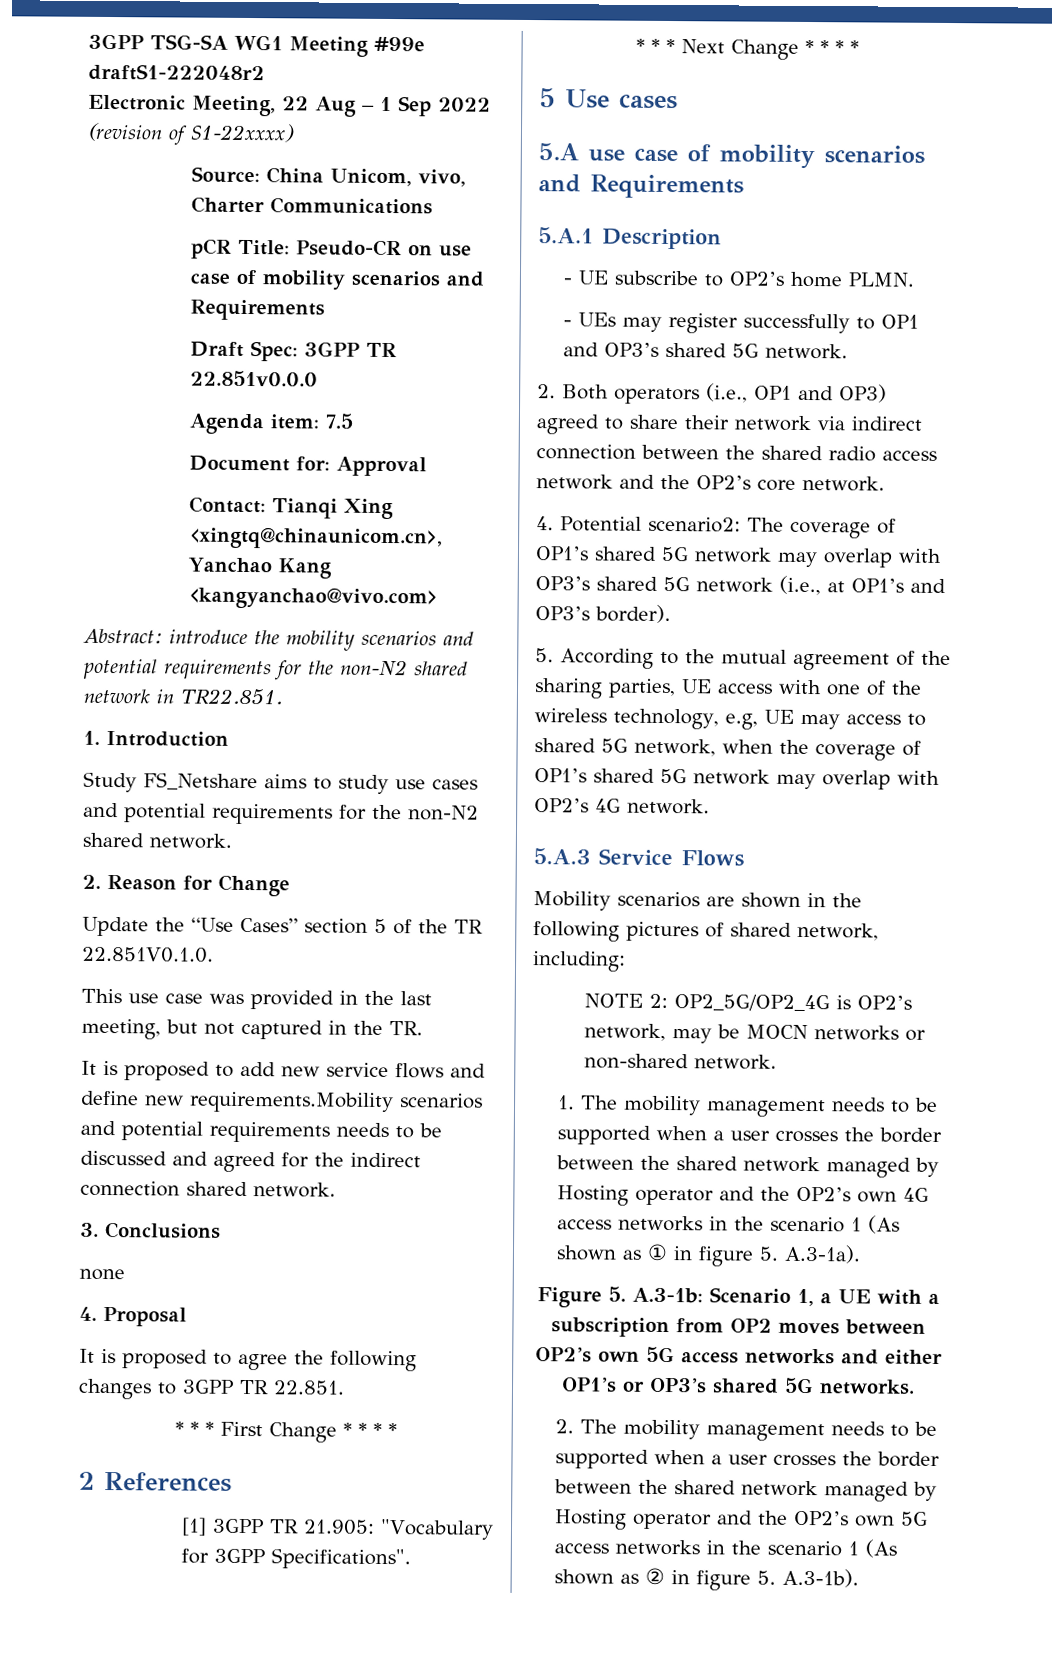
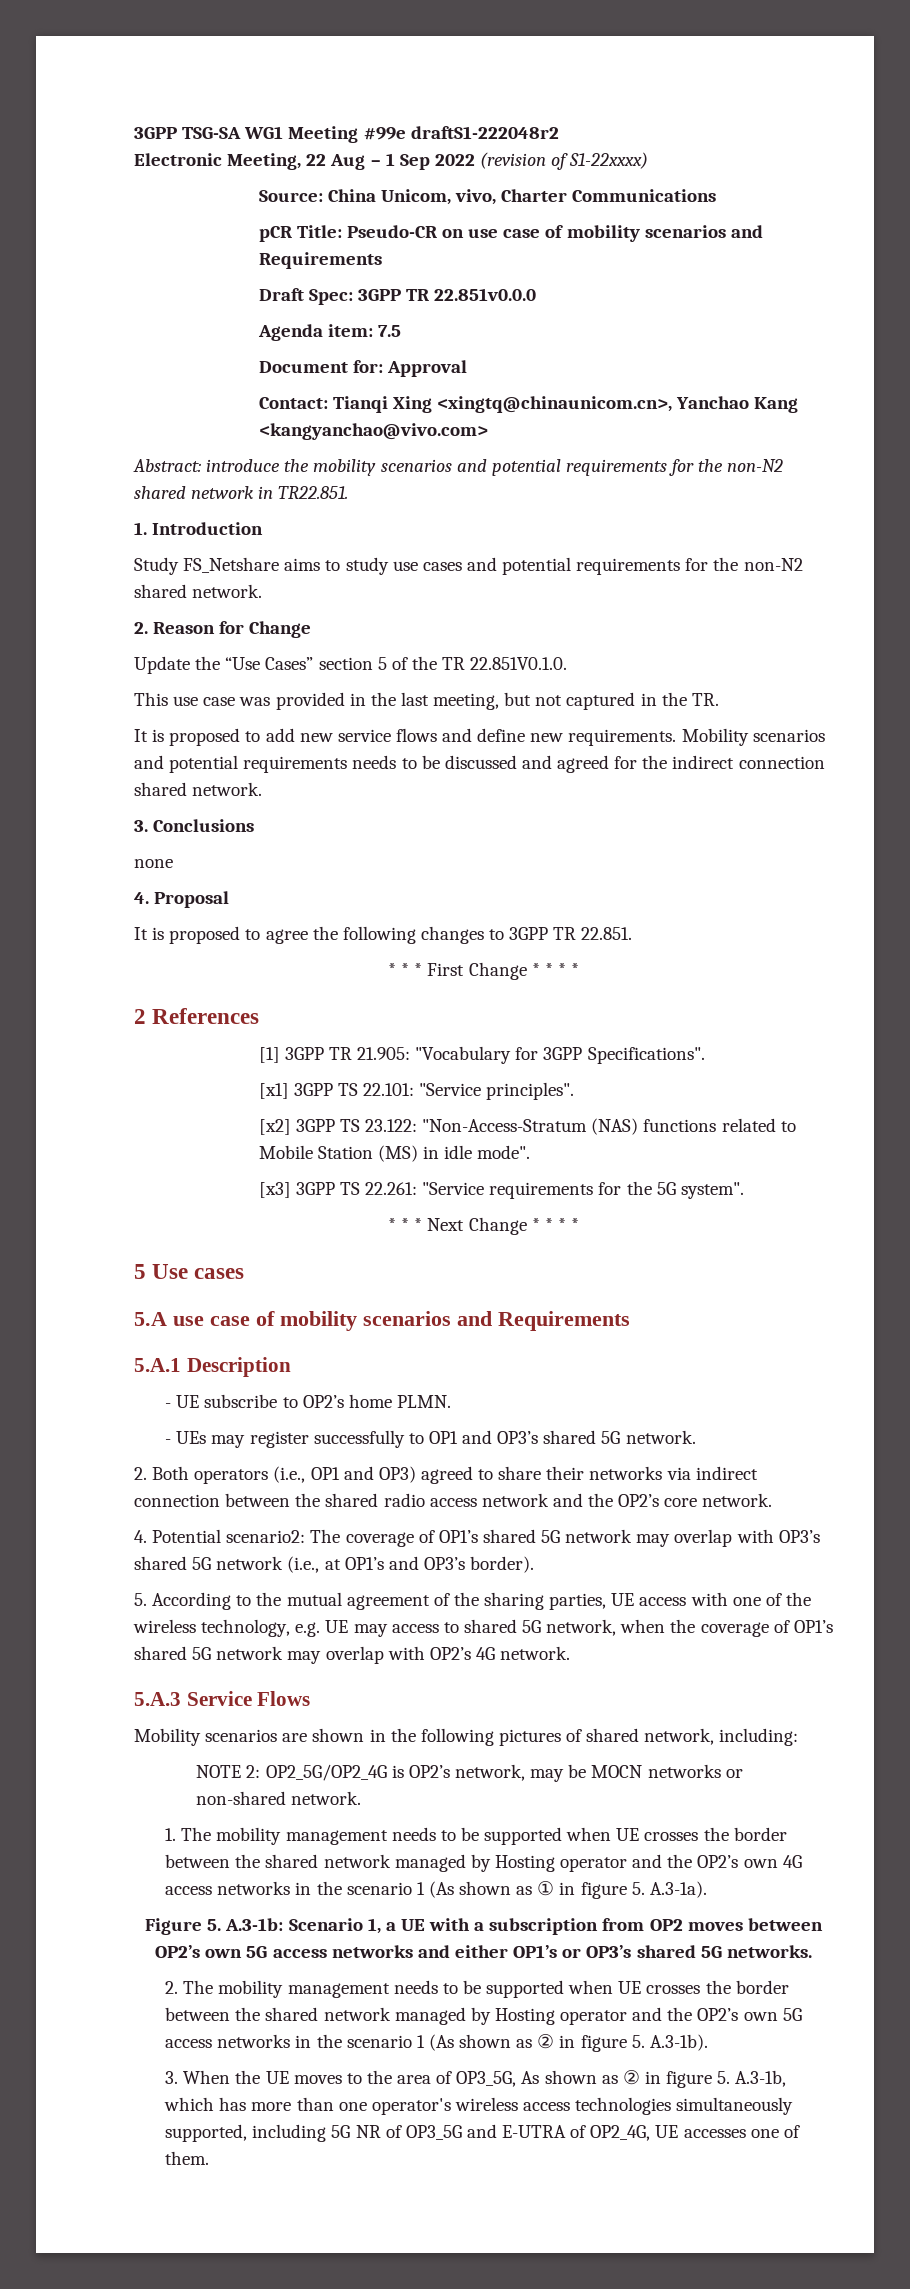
- It is proposed to add new service flows and define new requirements.Mobility scenarios and potential requirements needs to be discussed and agreed for the indirect connection shared network.
+ It is proposed to add new service flows and define new requirements. Mobility scenarios and potential requirements needs to be discussed and agreed for the indirect connection shared network.
+ [x1] 3GPP TS 22.101: "Service principles".
+ [x2] 3GPP TS 23.122: "Non-Access-Stratum (NAS) functions related to Mobile Station (MS) in idle mode".
+ [x3] 3GPP TS 22.261: "Service requirements for the 5G system".
- 2. Both operators (i.e., OP1 and OP3) agreed to share their network via indirect connection between the shared radio access network and the OP2’s core network.
+ 2. Both operators (i.e., OP1 and OP3) agreed to share their networks via indirect connection between the shared radio access network and the OP2’s core network.
- 5. According to the mutual agreement of the sharing parties, UE access with one of the wireless technology, e.g, UE may access to shared 5G network, when the coverage of OP1’s shared 5G network may overlap with OP2’s 4G network.
+ 5. According to the mutual agreement of the sharing parties, UE access with one of the wireless technology, e.g. UE may access to shared 5G network, when the coverage of OP1’s shared 5G network may overlap with OP2’s 4G network.
- 1. The mobility management needs to be supported when a user crosses the border between the shared network managed by Hosting operator and the OP2’s own 4G access networks in the scenario 1 (As shown as ① in figure 5. A.3-1a).
+ 1. The mobility management needs to be supported when UE crosses the border between the shared network managed by Hosting operator and the OP2’s own 4G access networks in the scenario 1 (As shown as ① in figure 5. A.3-1a).
- 2. The mobility management needs to be supported when a user crosses the border between the shared network managed by Hosting operator and the OP2’s own 5G access networks in the scenario 1 (As shown as ② in figure 5. A.3-1b).
+ 2. The mobility management needs to be supported when UE crosses the border between the shared network managed by Hosting operator and the OP2’s own 5G access networks in the scenario 1 (As shown as ② in figure 5. A.3-1b).
+ 3. When the UE moves to the area of OP3_5G, As shown as ② in figure 5. A.3-1b, which has more than one operator's wireless access technologies simultaneously supported, including 5G NR of OP3_5G and E-UTRA of OP2_4G, UE accesses one of them.

